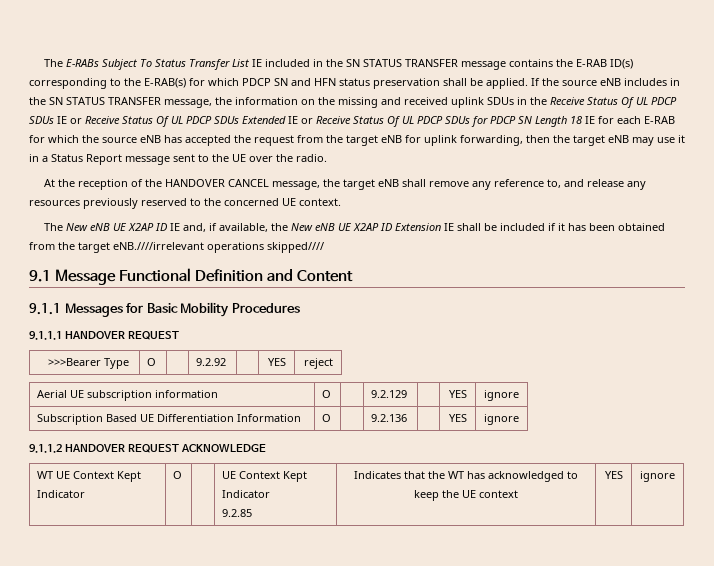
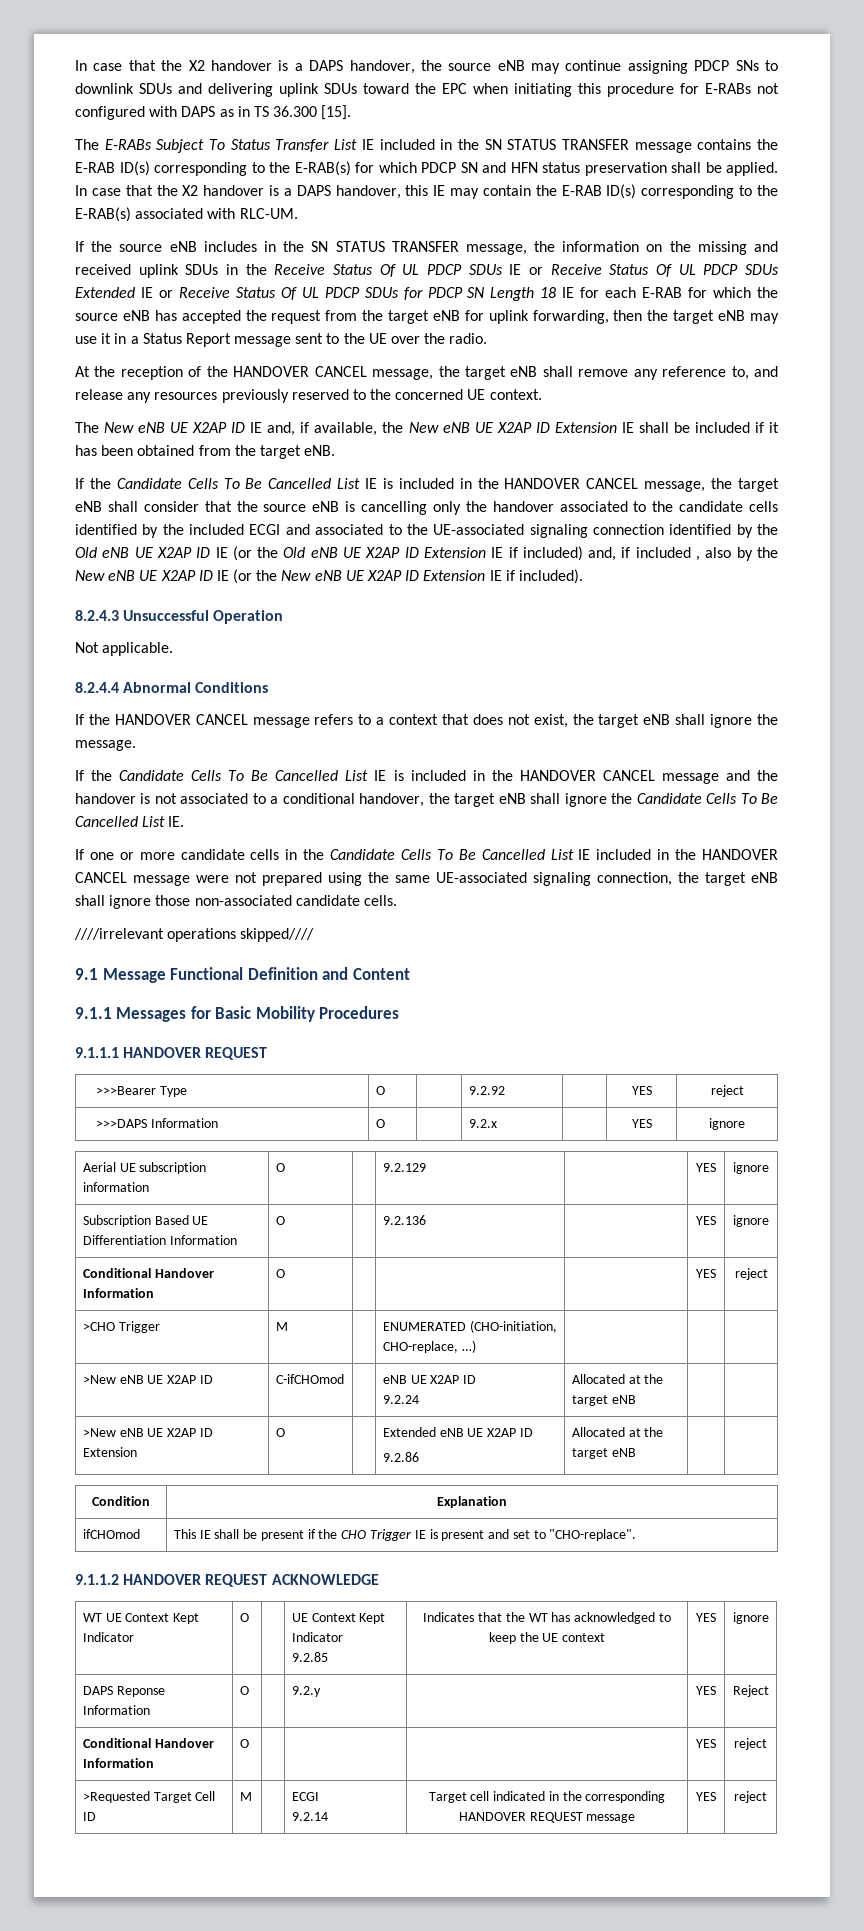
+ In case that the X2 handover is a DAPS handover, the source eNB may continue assigning PDCP SNs to downlink SDUs and delivering uplink SDUs toward the EPC when initiating this procedure for E-RABs not configured with DAPS as in TS 36.300 [15].
- The E-RABs Subject To Status Transfer List IE included in the SN STATUS TRANSFER message contains the E-RAB ID(s) corresponding to the E-RAB(s) for which PDCP SN and HFN status preservation shall be applied. If the source eNB includes in the SN STATUS TRANSFER message, the information on the missing and received uplink SDUs in the Receive Status Of UL PDCP SDUs IE or Receive Status Of UL PDCP SDUs Extended IE or Receive Status Of UL PDCP SDUs for PDCP SN Length 18 IE for each E-RAB for which the source eNB has accepted the request from the target eNB for uplink forwarding, then the target eNB may use it in a Status Report message sent to the UE over the radio.
+ The E-RABs Subject To Status Transfer List IE included in the SN STATUS TRANSFER message contains the E-RAB ID(s) corresponding to the E-RAB(s) for which PDCP SN and HFN status preservation shall be applied. In case that the X2 handover is a DAPS handover, this IE may contain the E-RAB ID(s) corresponding to the E-RAB(s) associated with RLC-UM.
+ If the source eNB includes in the SN STATUS TRANSFER message, the information on the missing and received uplink SDUs in the Receive Status Of UL PDCP SDUs IE or Receive Status Of UL PDCP SDUs Extended IE or Receive Status Of UL PDCP SDUs for PDCP SN Length 18 IE for each E-RAB for which the source eNB has accepted the request from the target eNB for uplink forwarding, then the target eNB may use it in a Status Report message sent to the UE over the radio.
- The New eNB UE X2AP ID IE and, if available, the New eNB UE X2AP ID Extension IE shall be included if it has been obtained from the target eNB.////irrelevant operations skipped////
+ The New eNB UE X2AP ID IE and, if available, the New eNB UE X2AP ID Extension IE shall be included if it has been obtained from the target eNB.
+ If the Candidate Cells To Be Cancelled List IE is included in the HANDOVER CANCEL message, the target eNB shall consider that the source eNB is cancelling only the handover associated to the candidate cells identified by the included ECGI and associated to the UE-associated signaling connection identified by the Old eNB UE X2AP ID IE (or the Old eNB UE X2AP ID Extension IE if included) and, if included , also by the New eNB UE X2AP ID IE (or the New eNB UE X2AP ID Extension IE if included).
+ 8.2.4.3 Unsuccessful Operation
+ Not applicable.
+ 8.2.4.4 Abnormal Conditions
+ If the HANDOVER CANCEL message refers to a context that does not exist, the target eNB shall ignore the message.
+ If the Candidate Cells To Be Cancelled List IE is included in the HANDOVER CANCEL message and the handover is not associated to a conditional handover, the target eNB shall ignore the Candidate Cells To Be Cancelled List IE.
+ If one or more candidate cells in the Candidate Cells To Be Cancelled List IE included in the HANDOVER CANCEL message were not prepared using the same UE-associated signaling connection, the target eNB shall ignore those non-associated candidate cells.
+ ////irrelevant operations skipped////
+ >>>DAPS Information | O | | 9.2.x | | YES | ignore
  Subscription Based UE Differentiation Information | O | | 9.2.136 | | YES | ignore
+ Conditional Handover Information | O | | | | YES | reject
+ >CHO Trigger | M | | ENUMERATED (CHO-initiation, CHO-replace, …) | | |
+ >New eNB UE X2AP ID | C-ifCHOmod | | eNB UE X2AP ID
+ 9.2.24 | Allocated at the target eNB | |
+ >New eNB UE X2AP ID Extension | O | | Extended eNB UE X2AP ID
+ 9.2.86 | Allocated at the target eNB | |
+ Condition | Explanation
+ ifCHOmod | This IE shall be present if the CHO Trigger IE is present and set to "CHO-replace".
+ DAPS Reponse Information | O | | 9.2.y | | YES | Reject
+ Conditional Handover Information | O | | | | YES | reject
+ >Requested Target Cell ID | M | | ECGI
+ 9.2.14 | Target cell indicated in the corresponding HANDOVER REQUEST message | YES | reject

